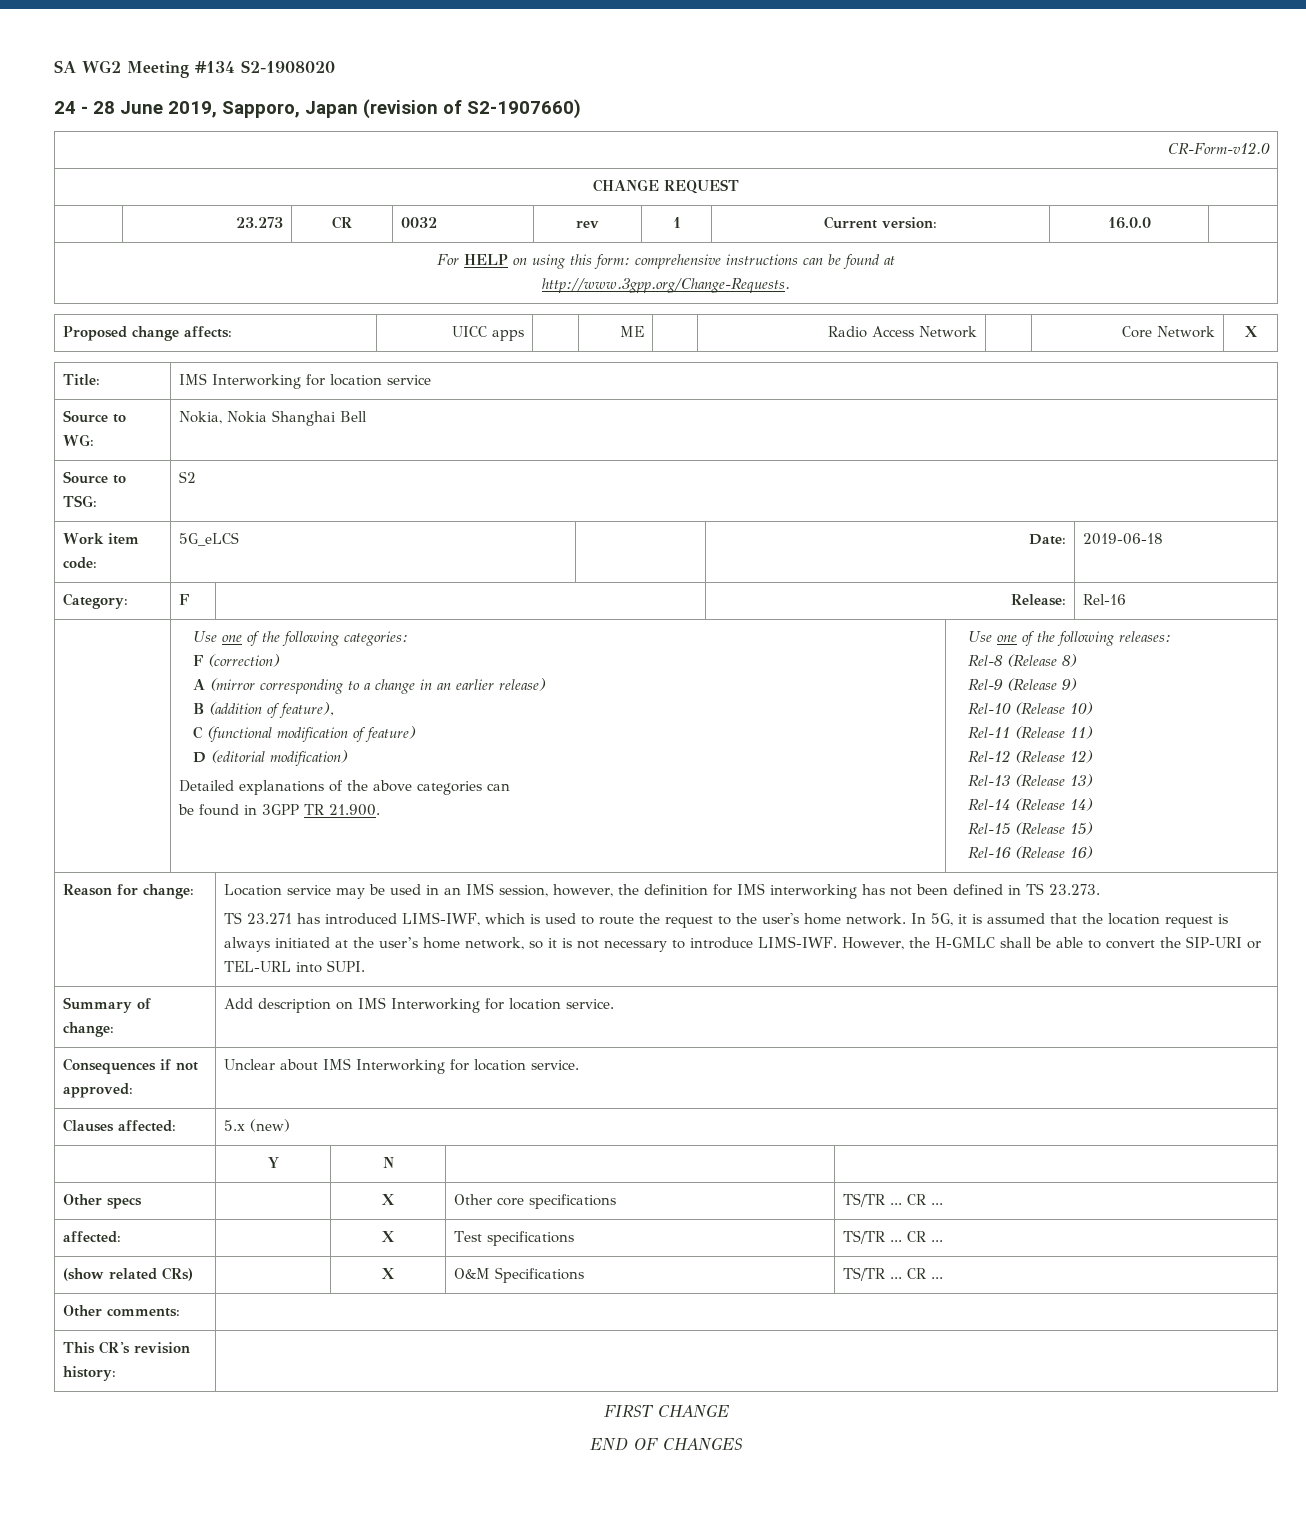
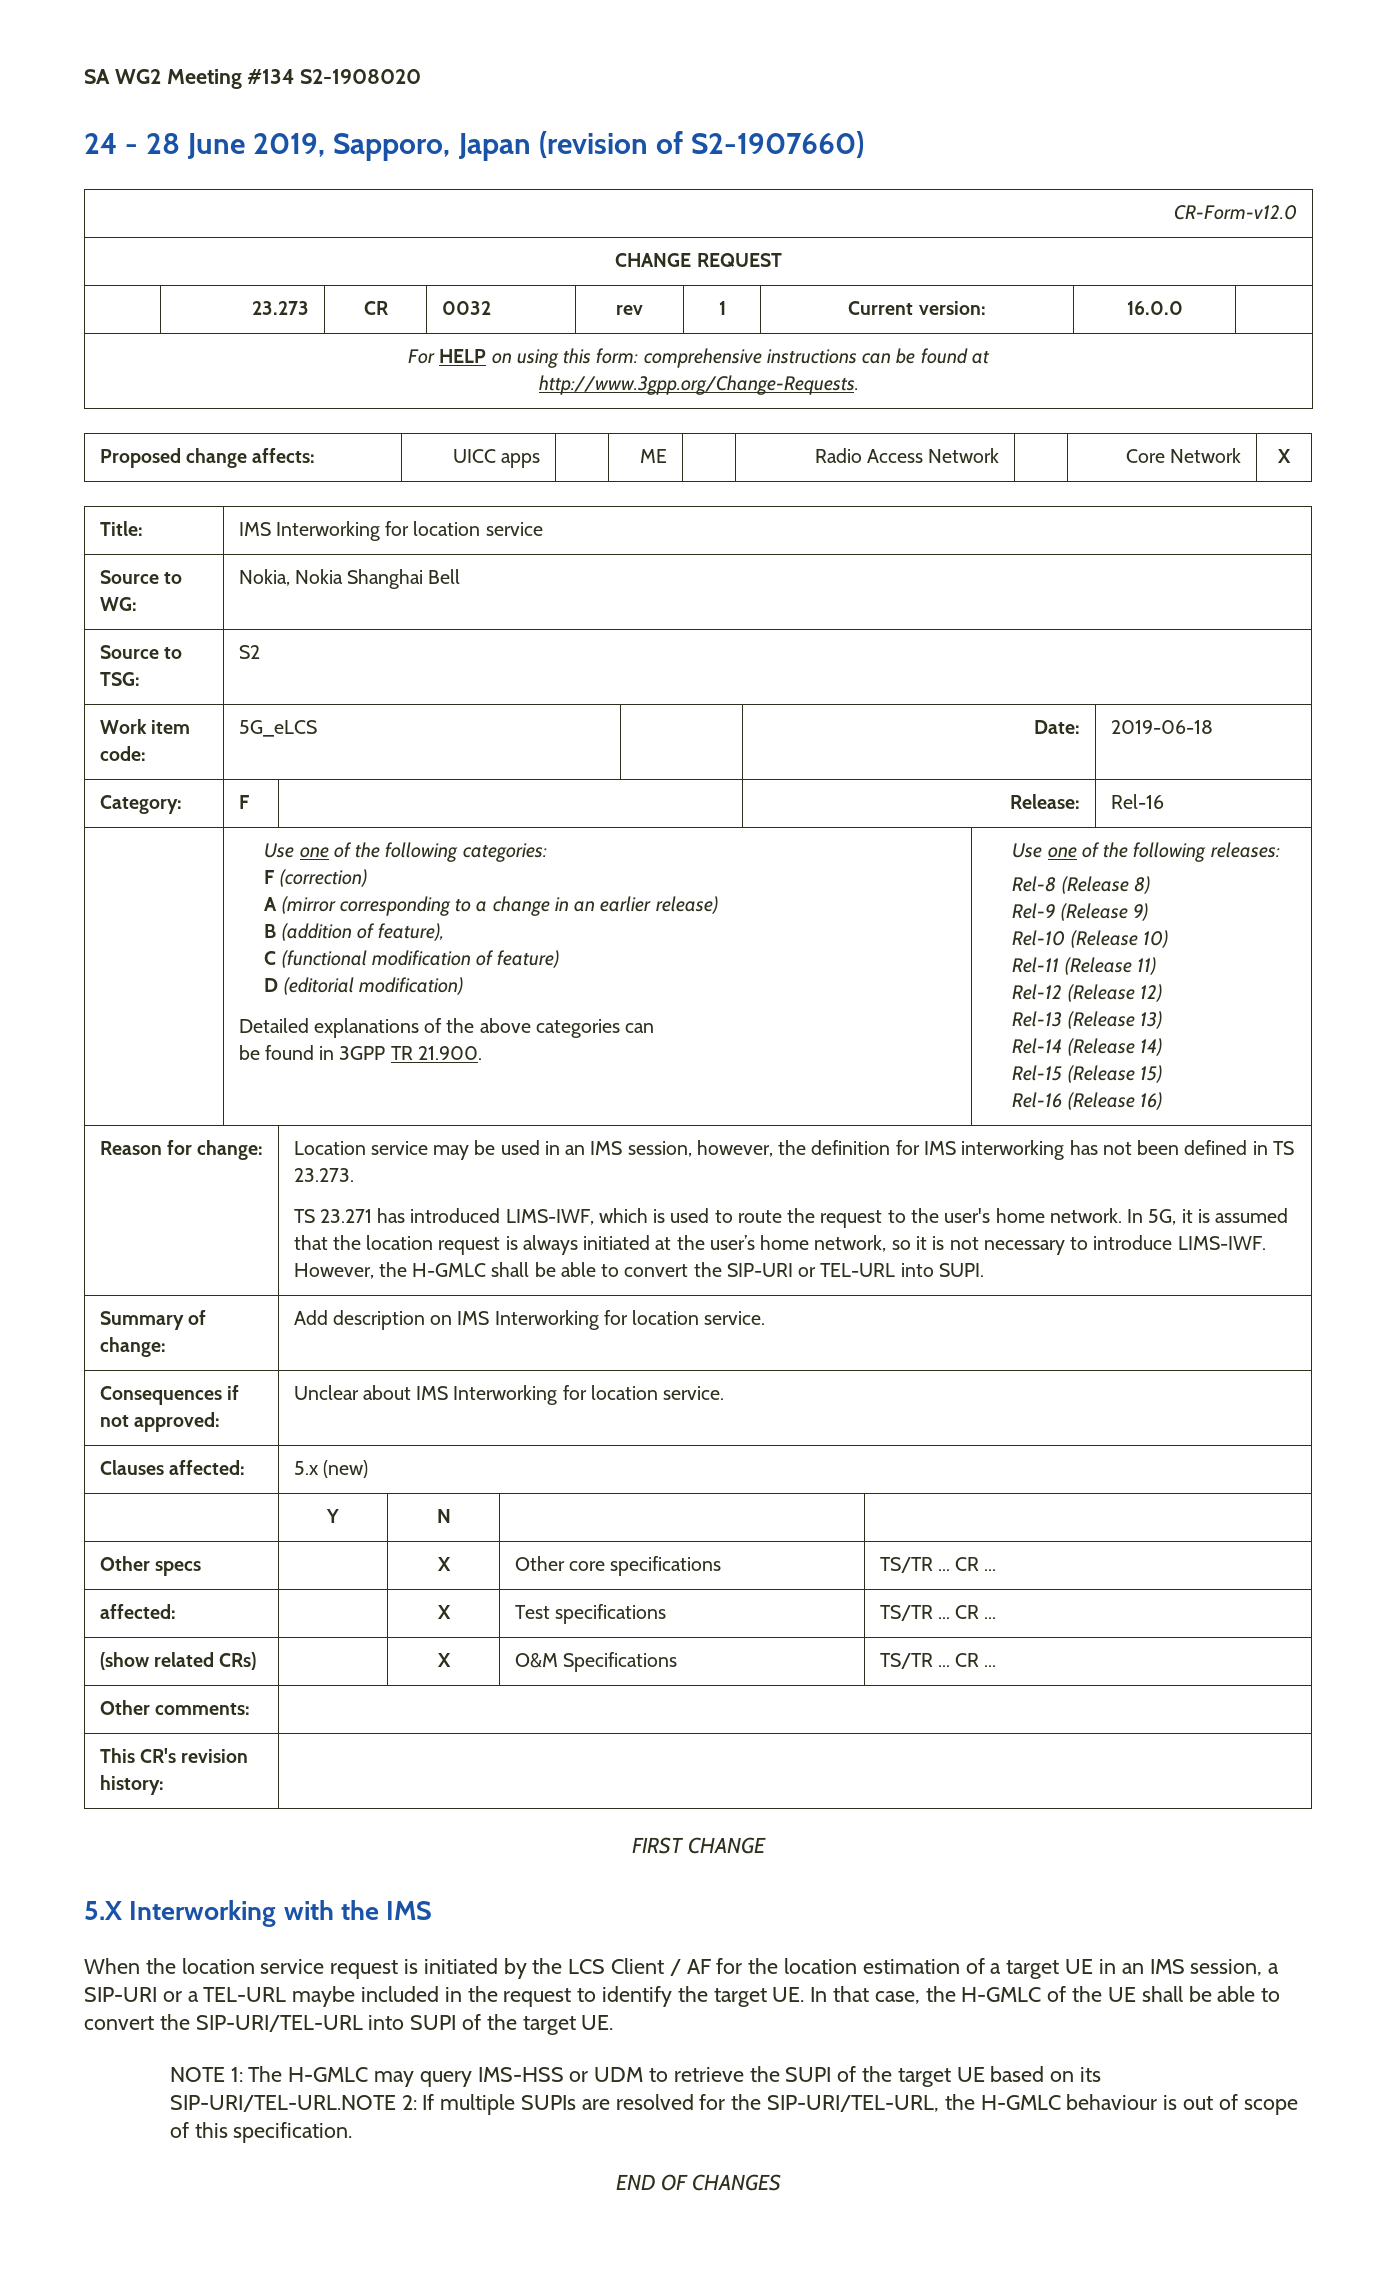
+ 5.X Interworking with the IMS
+ When the location service request is initiated by the LCS Client / AF for the location estimation of a target UE in an IMS session, a SIP-URI or a TEL-URL maybe included in the request to identify the target UE. In that case, the H-GMLC of the UE shall be able to convert the SIP-URI/TEL-URL into SUPI of the target UE.
+ NOTE 1: The H-GMLC may query IMS-HSS or UDM to retrieve the SUPI of the target UE based on its SIP-URI/TEL-URL.NOTE 2: If multiple SUPIs are resolved for the SIP-URI/TEL-URL, the H-GMLC behaviour is out of scope of this specification.

